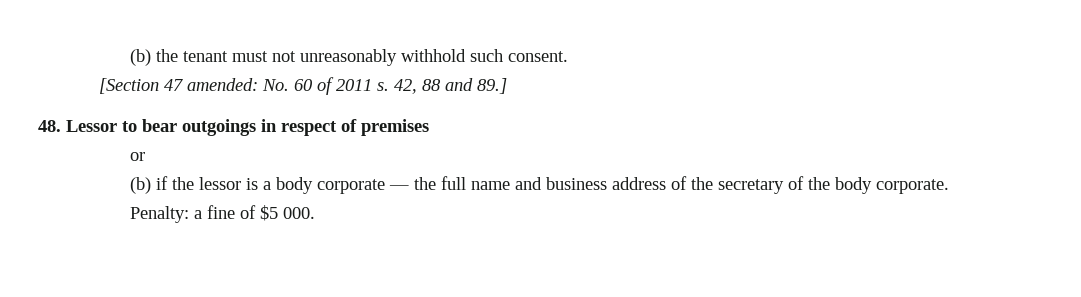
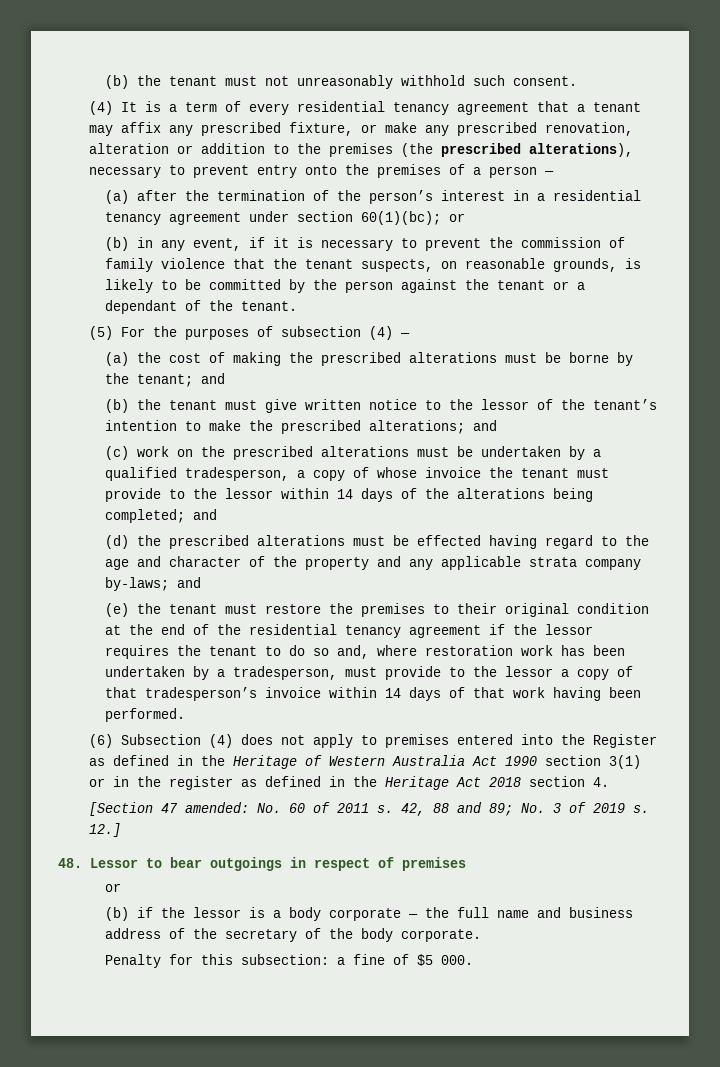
+ (4) It is a term of every residential tenancy agreement that a tenant may affix any prescribed fixture, or make any prescribed renovation, alteration or addition to the premises (the prescribed alterations), necessary to prevent entry onto the premises of a person —
+ (a) after the termination of the person’s interest in a residential tenancy agreement under section 60(1)(bc); or
+ (b) in any event, if it is necessary to prevent the commission of family violence that the tenant suspects, on reasonable grounds, is likely to be committed by the person against the tenant or a dependant of the tenant.
+ (5) For the purposes of subsection (4) —
+ (a) the cost of making the prescribed alterations must be borne by the tenant; and
+ (b) the tenant must give written notice to the lessor of the tenant’s intention to make the prescribed alterations; and
+ (c) work on the prescribed alterations must be undertaken by a qualified tradesperson, a copy of whose invoice the tenant must provide to the lessor within 14 days of the alterations being completed; and
+ (d) the prescribed alterations must be effected having regard to the age and character of the property and any applicable strata company by-laws; and
+ (e) the tenant must restore the premises to their original condition at the end of the residential tenancy agreement if the lessor requires the tenant to do so and, where restoration work has been undertaken by a tradesperson, must provide to the lessor a copy of that tradesperson’s invoice within 14 days of that work having been performed.
+ (6) Subsection (4) does not apply to premises entered into the Register as defined in the Heritage of Western Australia Act 1990 section 3(1) or in the register as defined in the Heritage Act 2018 section 4.
- 42, 88 and 89.]
+ 42, 88 and 89; No. 3 of 2019 s. 12.]
- Penalty: a fine of $5 000.
+ Penalty for this subsection: a fine of $5 000.

